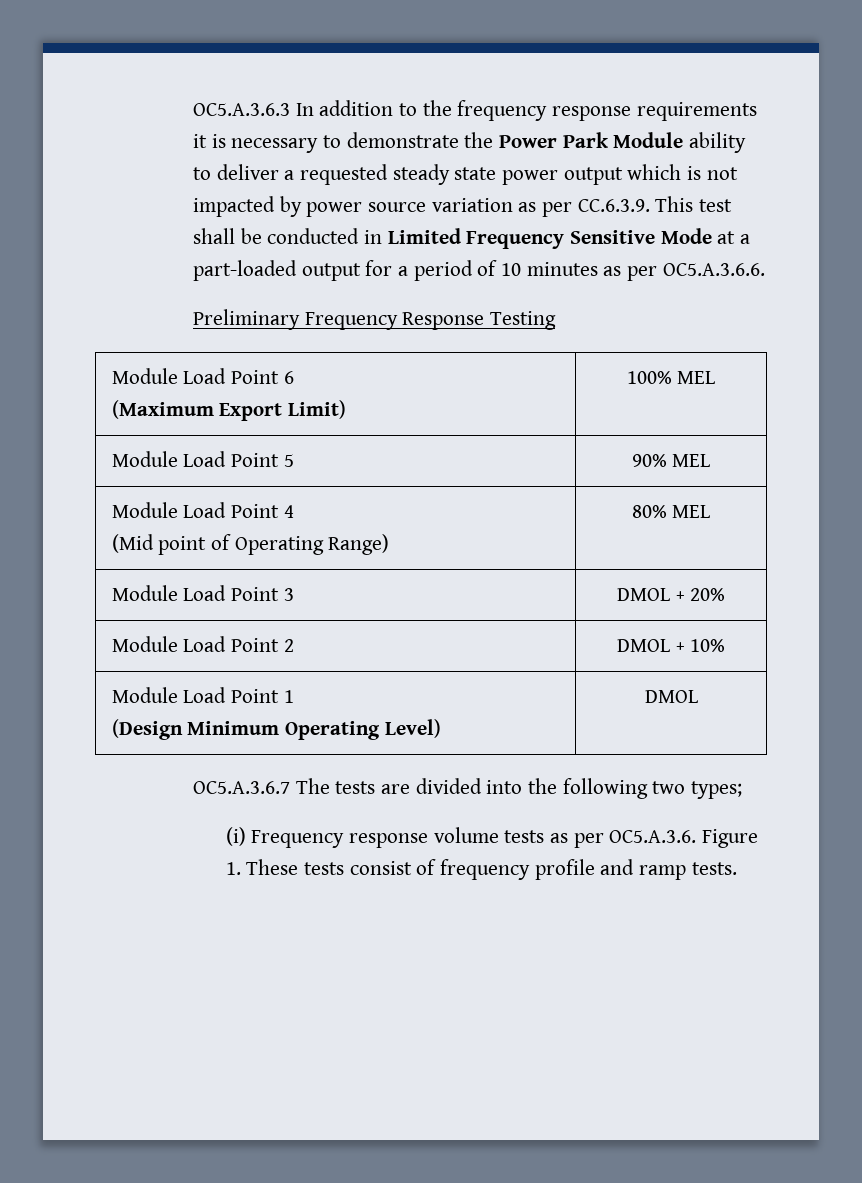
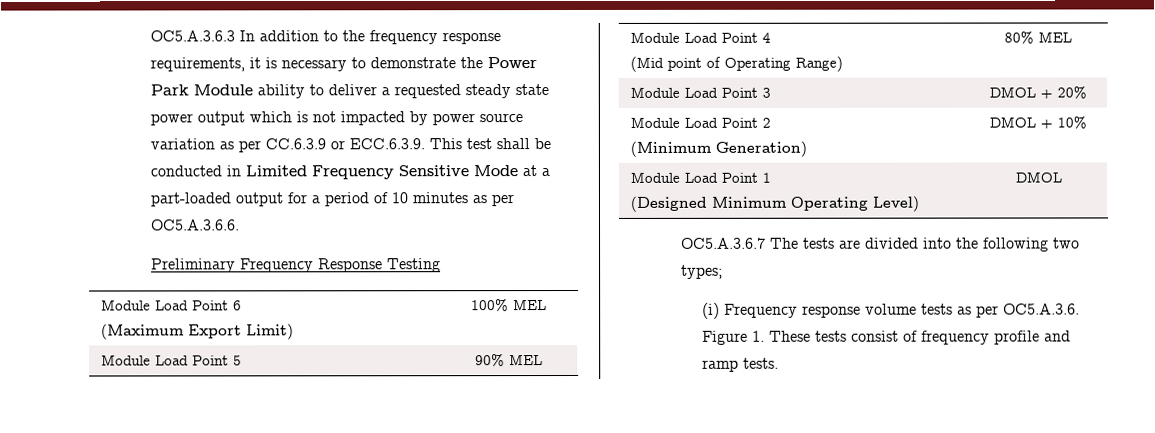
- OC5.A.3.6.3 In addition to the frequency response requirements it is necessary to demonstrate the Power Park Module ability to deliver a requested steady state power output which is not impacted by power source variation as per CC.6.3.9. This test shall be conducted in Limited Frequency Sensitive Mode at a part-loaded output for a period of 10 minutes as per OC5.A.3.6.6.
+ OC5.A.3.6.3 In addition to the frequency response requirements, it is necessary to demonstrate the Power Park Module ability to deliver a requested steady state power output which is not impacted by power source variation as per CC.6.3.9 or ECC.6.3.9. This test shall be conducted in Limited Frequency Sensitive Mode at a part-loaded output for a period of 10 minutes as per OC5.A.3.6.6.
- Module Load Point 2 | DMOL + 10%
+ Module Load Point 2
+ (Minimum Generation) | DMOL + 10%
  Module Load Point 1
- (Design Minimum Operating Level) | DMOL
+ (Designed Minimum Operating Level) | DMOL

